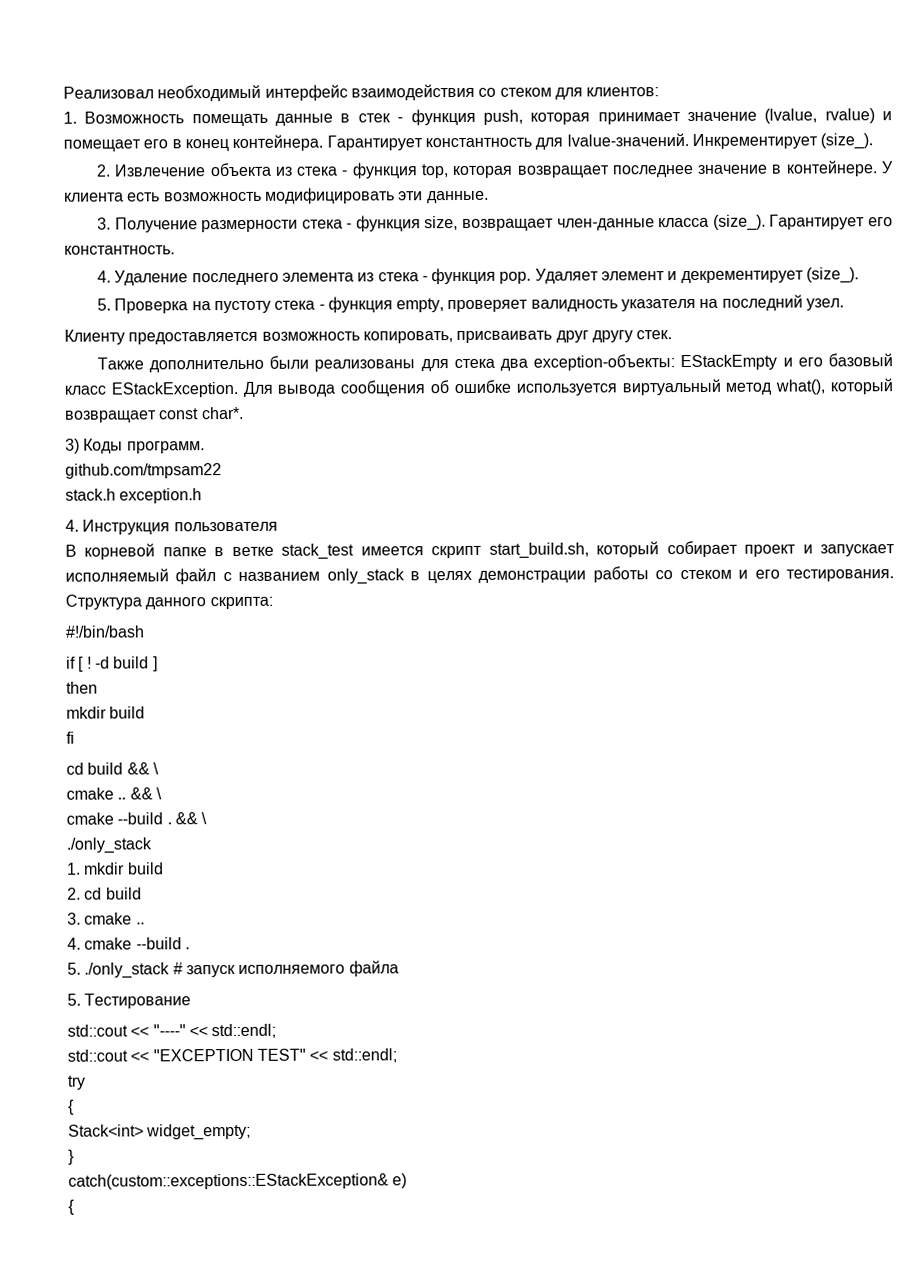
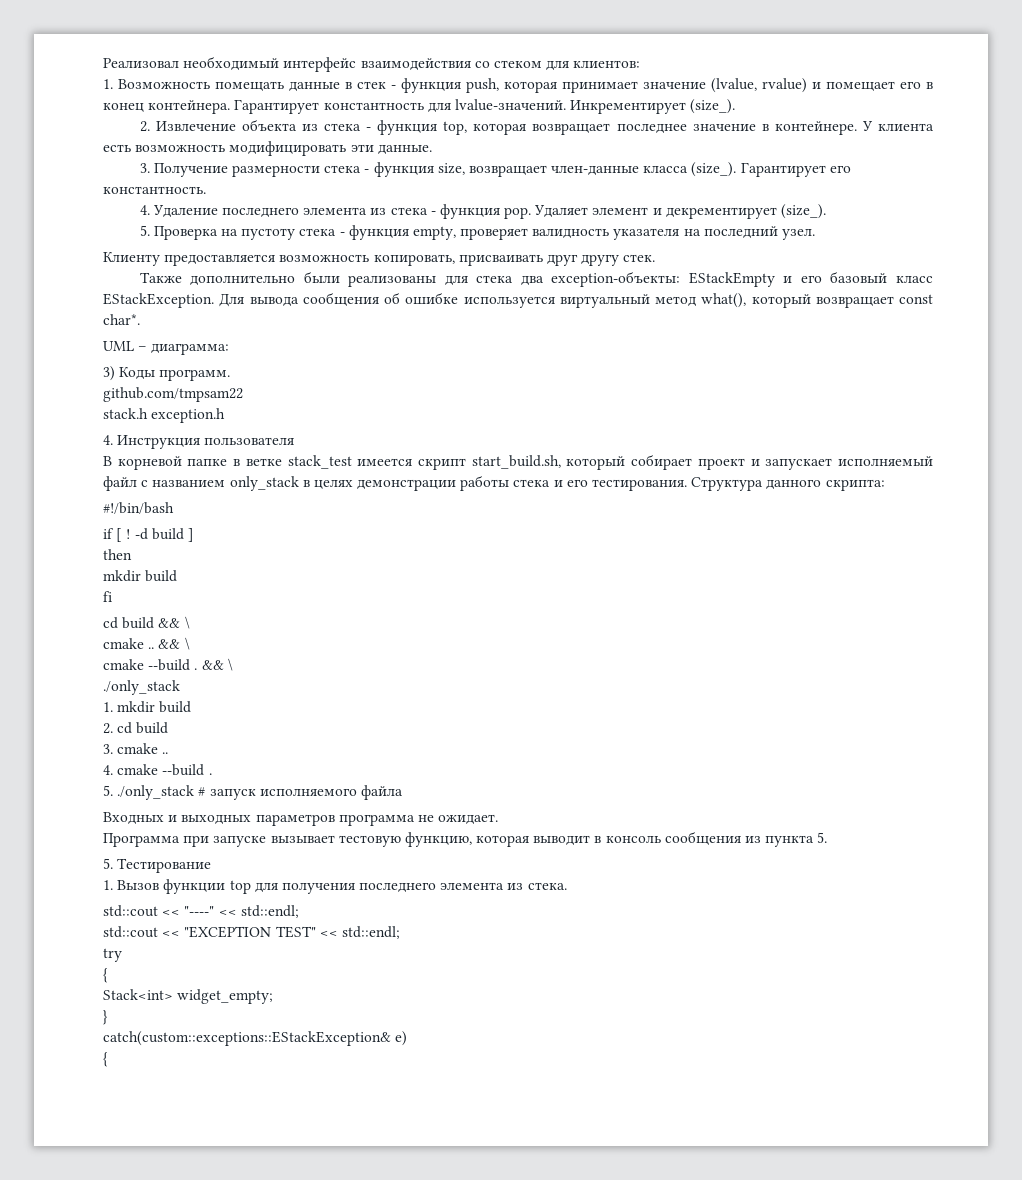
+ UML – диаграмма:
- В корневой папке в ветке stack_test имеется скрипт start_build.sh, который собирает проект и запускает исполняемый файл с названием only_stack в целях демонстрации работы со стеком и его тестирования.
+ В корневой папке в ветке stack_test имеется скрипт start_build.sh, который собирает проект и запускает исполняемый файл с названием only_stack в целях демонстрации работы стека и его тестирования.
+ Входных и выходных параметров программа не ожидает.
+ Программа при запуске вызывает тестовую функцию, которая выводит в консоль сообщения из пункта 5.
  5. Тестирование
+ 1. Вызов функции top для получения последнего элемента из стека.

